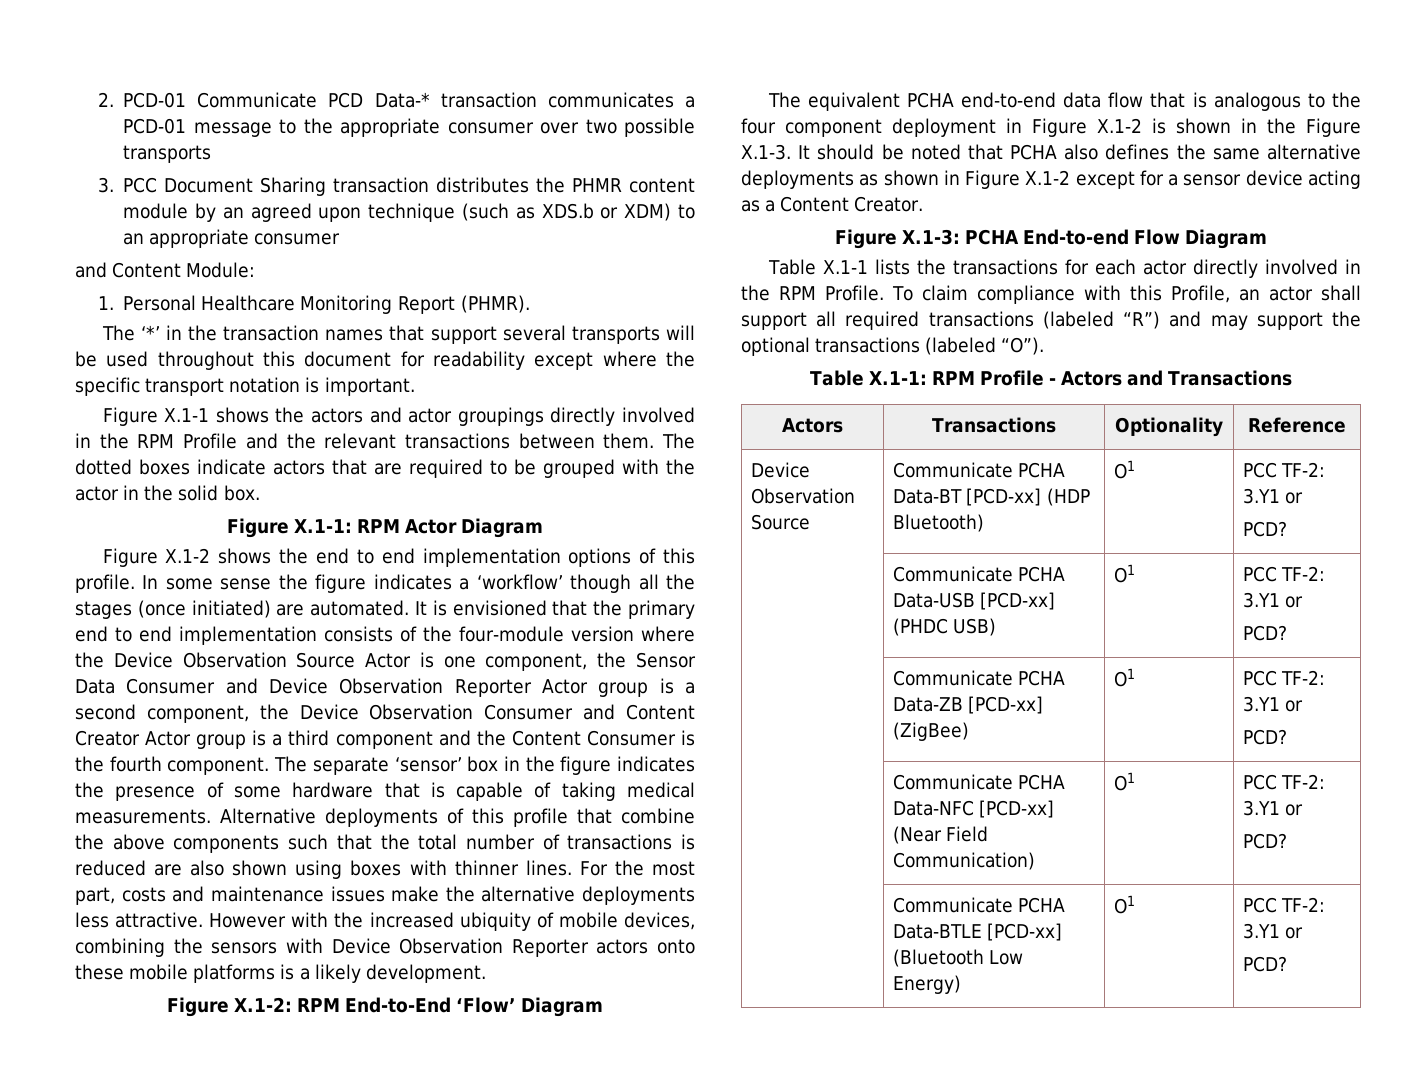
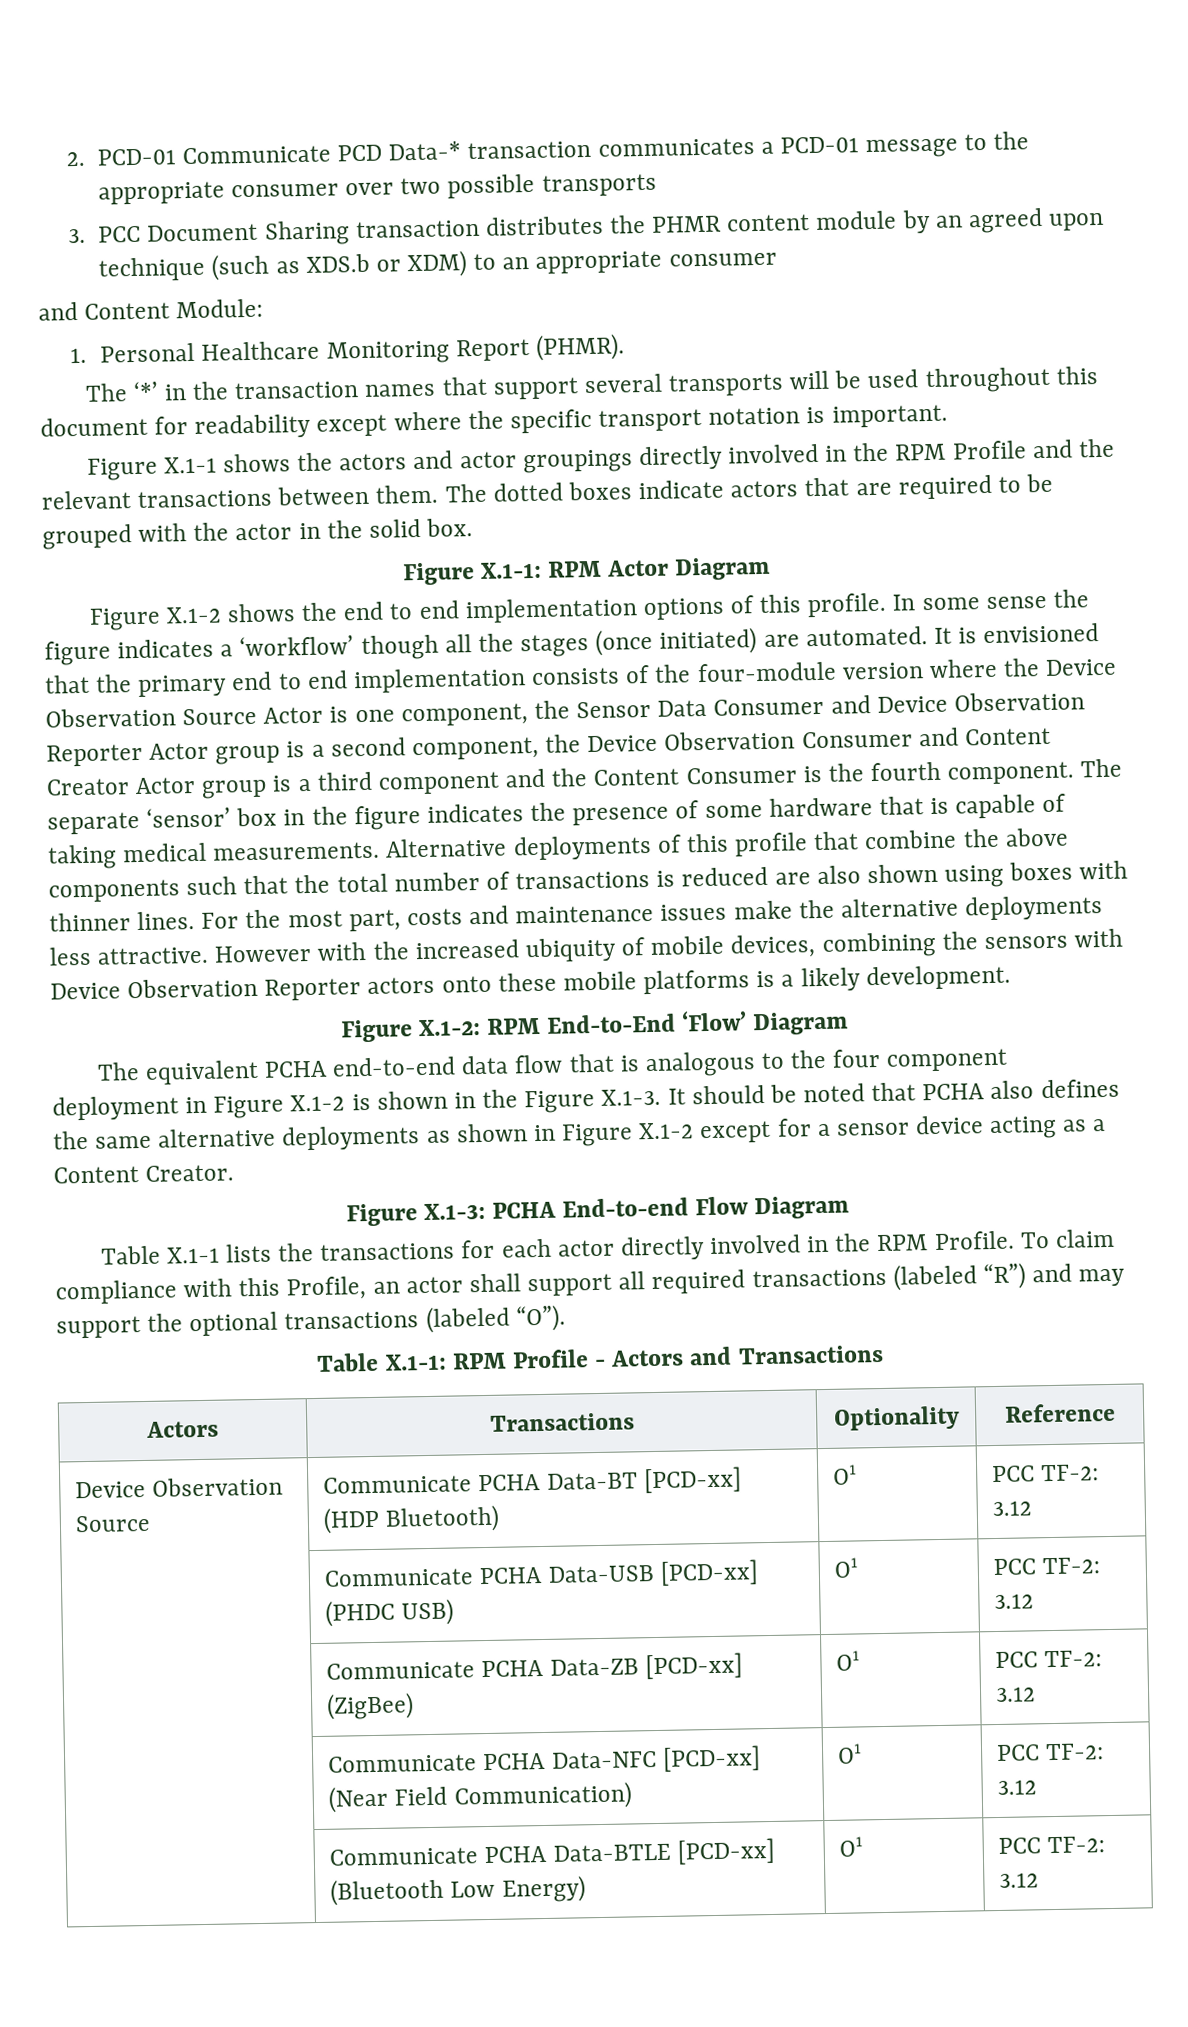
- Device Observation Source | Communicate PCHA Data-BT [PCD-xx] (HDP Bluetooth) | O1 | PCC TF-2: 3.Y1 or
- PCD?
+ Device Observation Source | Communicate PCHA Data-BT [PCD-xx] (HDP Bluetooth) | O1 | PCC TF-2: 3.12
- | Communicate PCHA Data-USB [PCD-xx] (PHDC USB) | O1 | PCC TF-2: 3.Y1 or
- PCD?
+ | Communicate PCHA Data-USB [PCD-xx] (PHDC USB) | O1 | PCC TF-2: 3.12
- | Communicate PCHA Data-ZB [PCD-xx] (ZigBee) | O1 | PCC TF-2: 3.Y1 or
- PCD?
+ | Communicate PCHA Data-ZB [PCD-xx] (ZigBee) | O1 | PCC TF-2: 3.12
- | Communicate PCHA Data-NFC [PCD-xx] (Near Field Communication) | O1 | PCC TF-2: 3.Y1 or
- PCD?
+ | Communicate PCHA Data-NFC [PCD-xx] (Near Field Communication) | O1 | PCC TF-2: 3.12
- | Communicate PCHA Data-BTLE [PCD-xx] (Bluetooth Low Energy) | O1 | PCC TF-2: 3.Y1 or
- PCD?
+ | Communicate PCHA Data-BTLE [PCD-xx] (Bluetooth Low Energy) | O1 | PCC TF-2: 3.12

